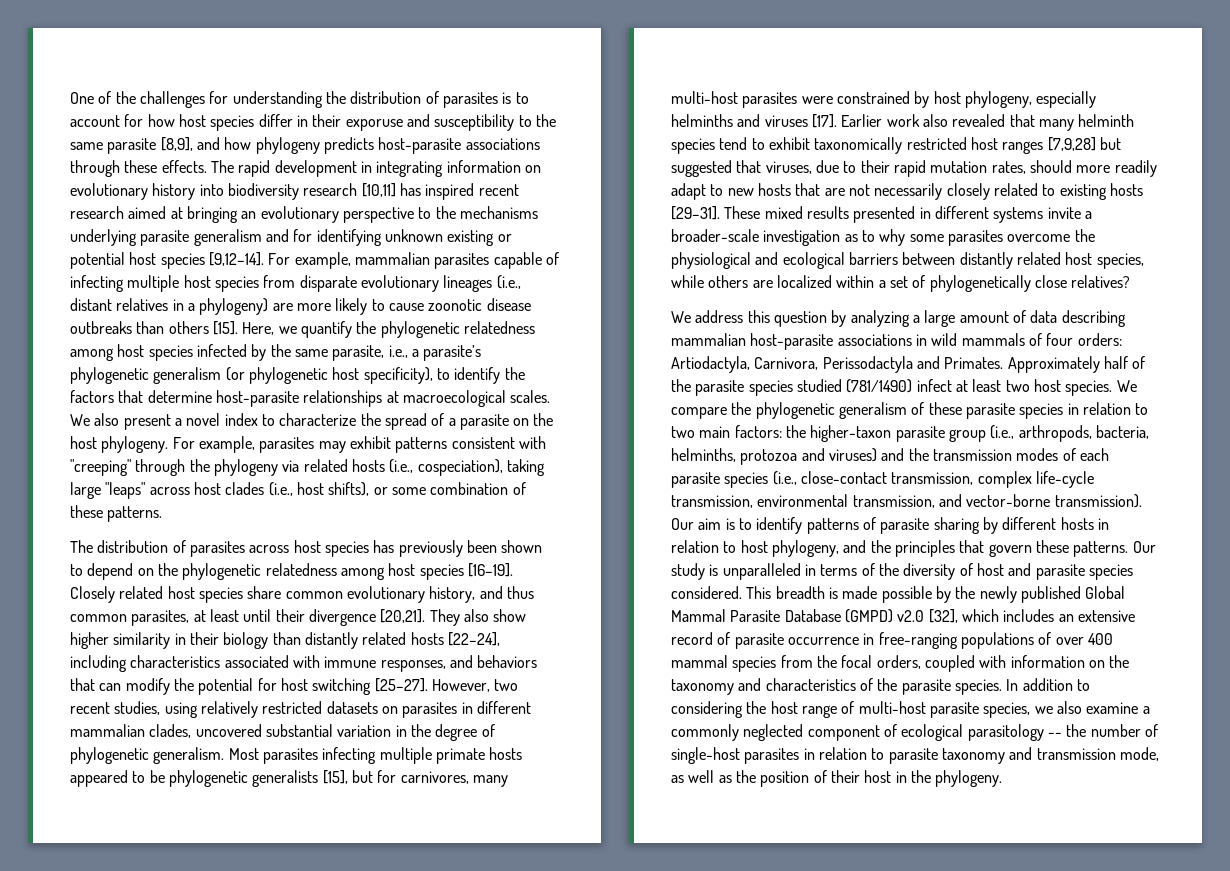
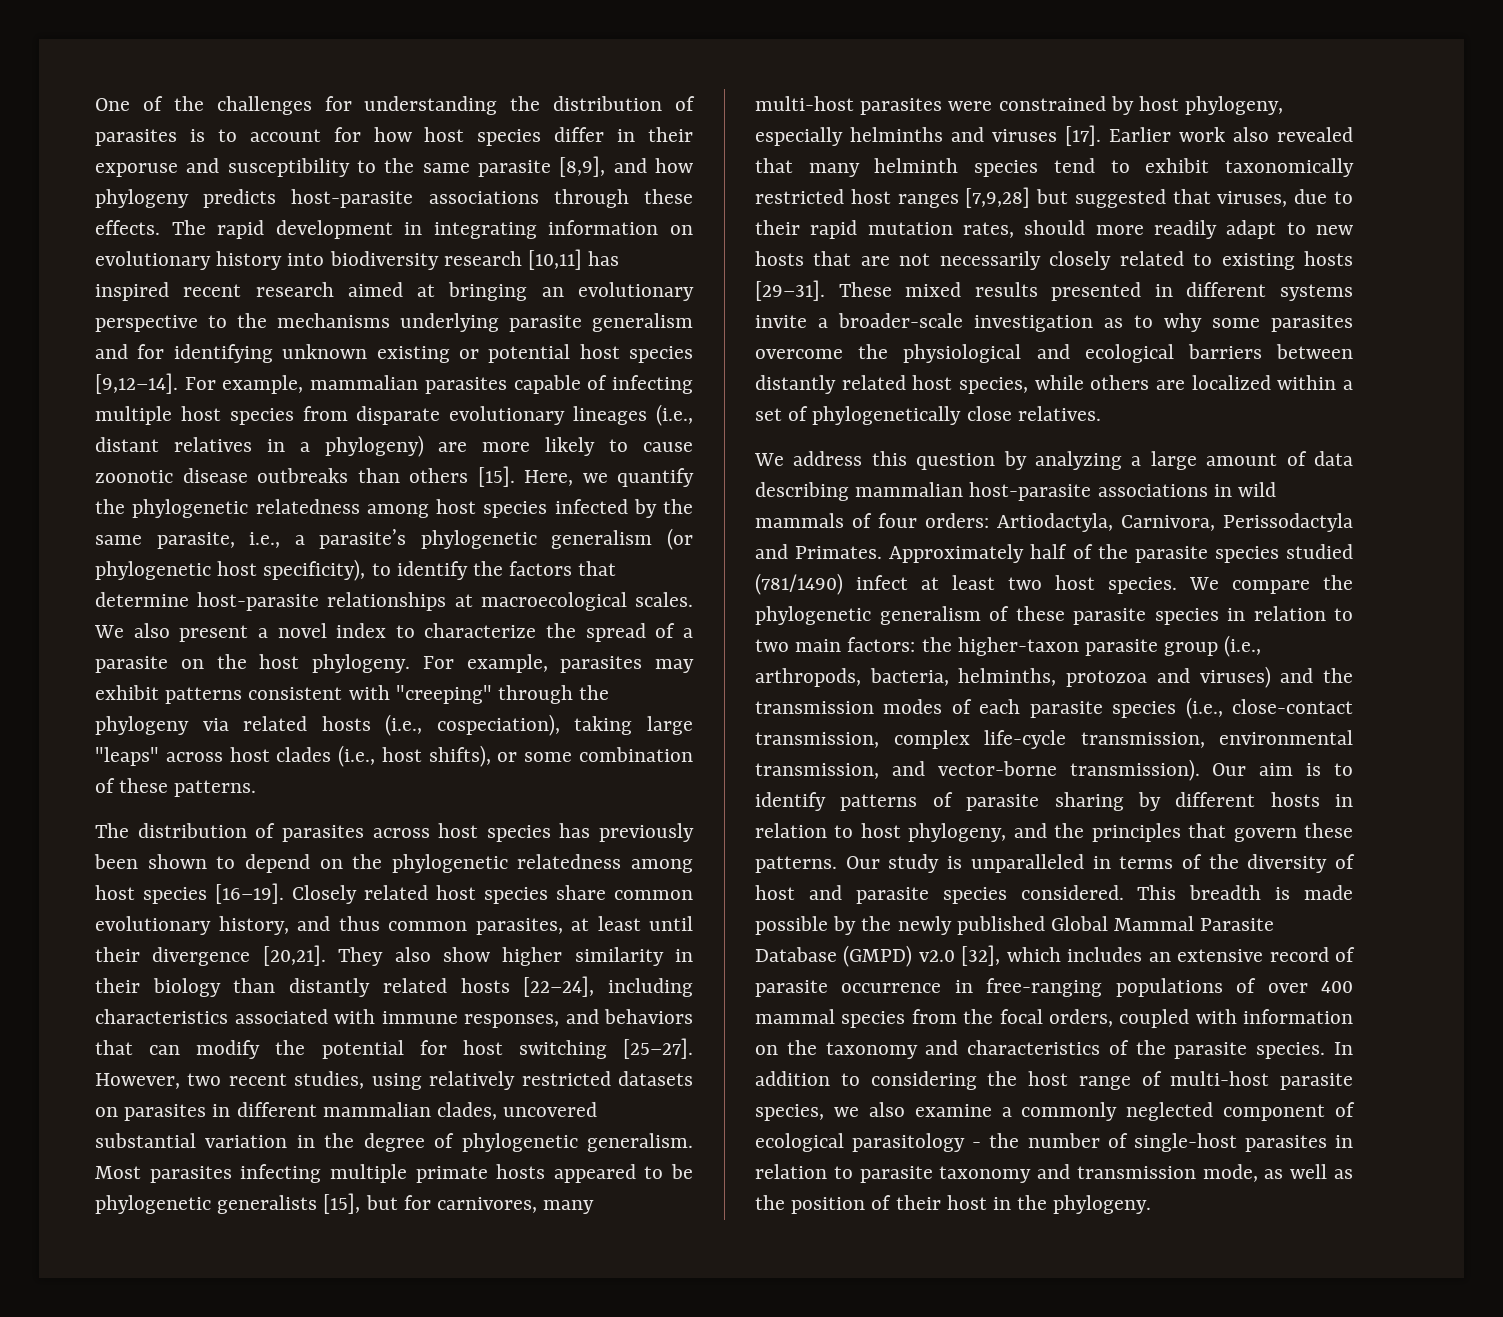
- These mixed results presented in different systems invite a broader-scale investigation as to why some parasites overcome the physiological and ecological barriers between distantly related host species, while others are localized within a set of phylogenetically close relatives?
+ These mixed results presented in different systems invite a broader-scale investigation as to why some parasites overcome the physiological and ecological barriers between distantly related host species, while others are localized within a set of phylogenetically close relatives.
- In addition to considering the host range of multi-host parasite species, we also examine a commonly neglected component of ecological parasitology -- the number of single-host parasites in relation to parasite taxonomy and transmission mode, as well as the position of their host in the phylogeny.
+ In addition to considering the host range of multi-host parasite species, we also examine a commonly neglected component of ecological parasitology - the number of single-host parasites in relation to parasite taxonomy and transmission mode, as well as the position of their host in the phylogeny.

